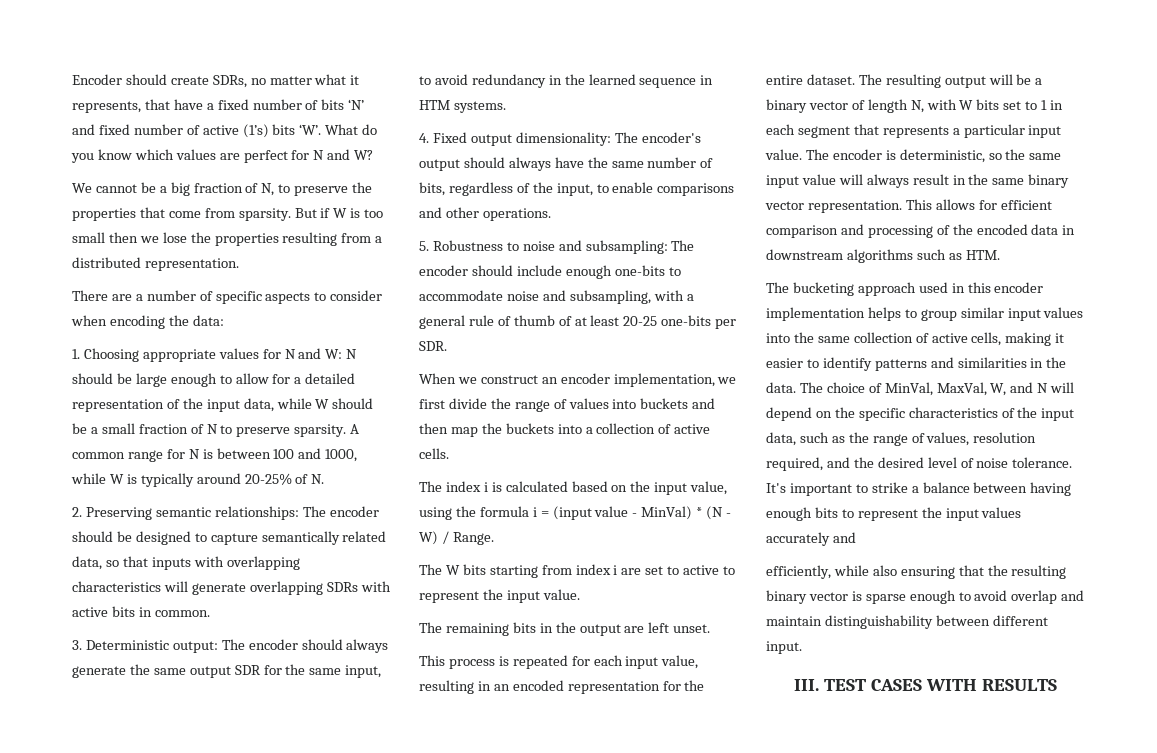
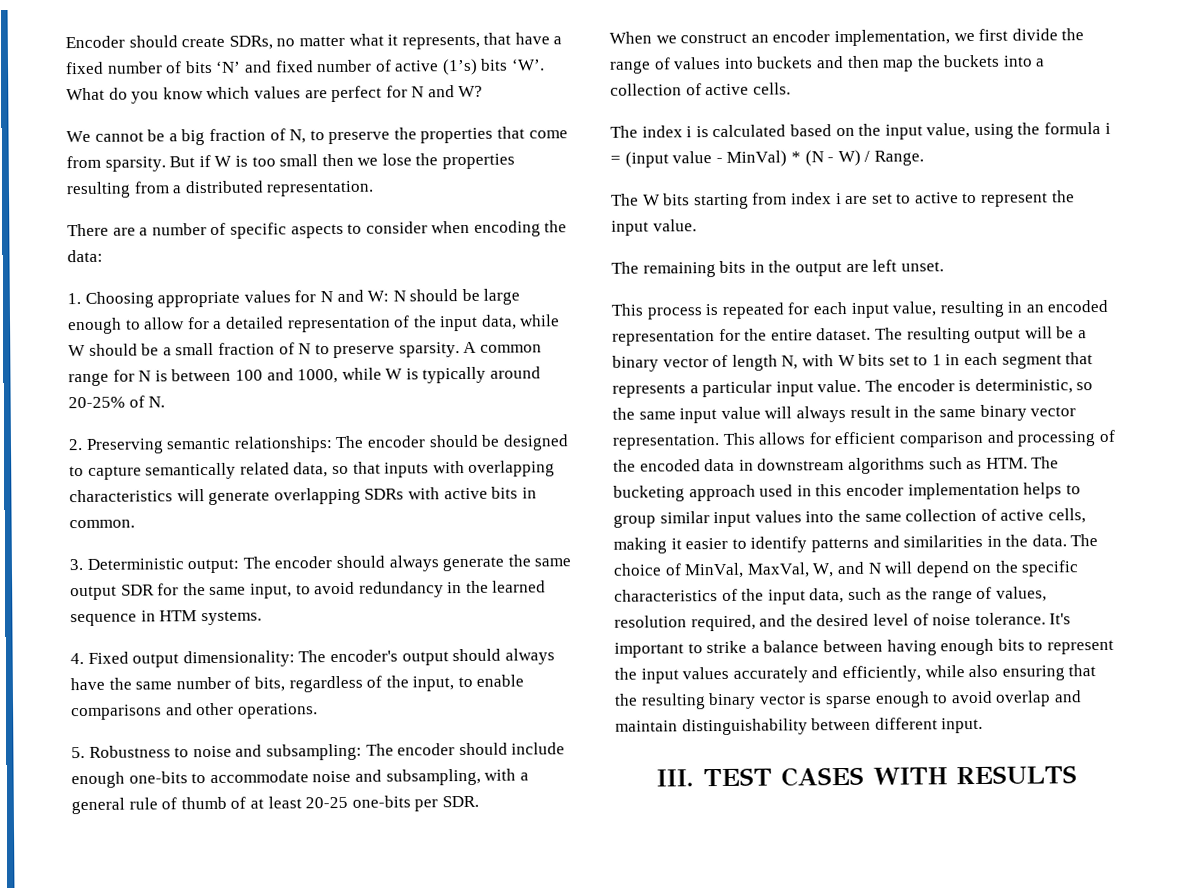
- This allows for efficient comparison and processing of the encoded data in downstream algorithms such as HTM.
- The bucketing approach used in this encoder implementation helps to group similar input values into the same collection of active cells, making it easier to identify patterns and similarities in the data.
+ This allows for efficient comparison and processing of the encoded data in downstream algorithms such as HTM. The bucketing approach used in this encoder implementation helps to group similar input values into the same collection of active cells, making it easier to identify patterns and similarities in the data.
- It's important to strike a balance between having enough bits to represent the input values accurately and
- efficiently, while also ensuring that the resulting binary vector is sparse enough to avoid overlap and maintain distinguishability between different input.
+ It's important to strike a balance between having enough bits to represent the input values accurately and efficiently, while also ensuring that the resulting binary vector is sparse enough to avoid overlap and maintain distinguishability between different input.

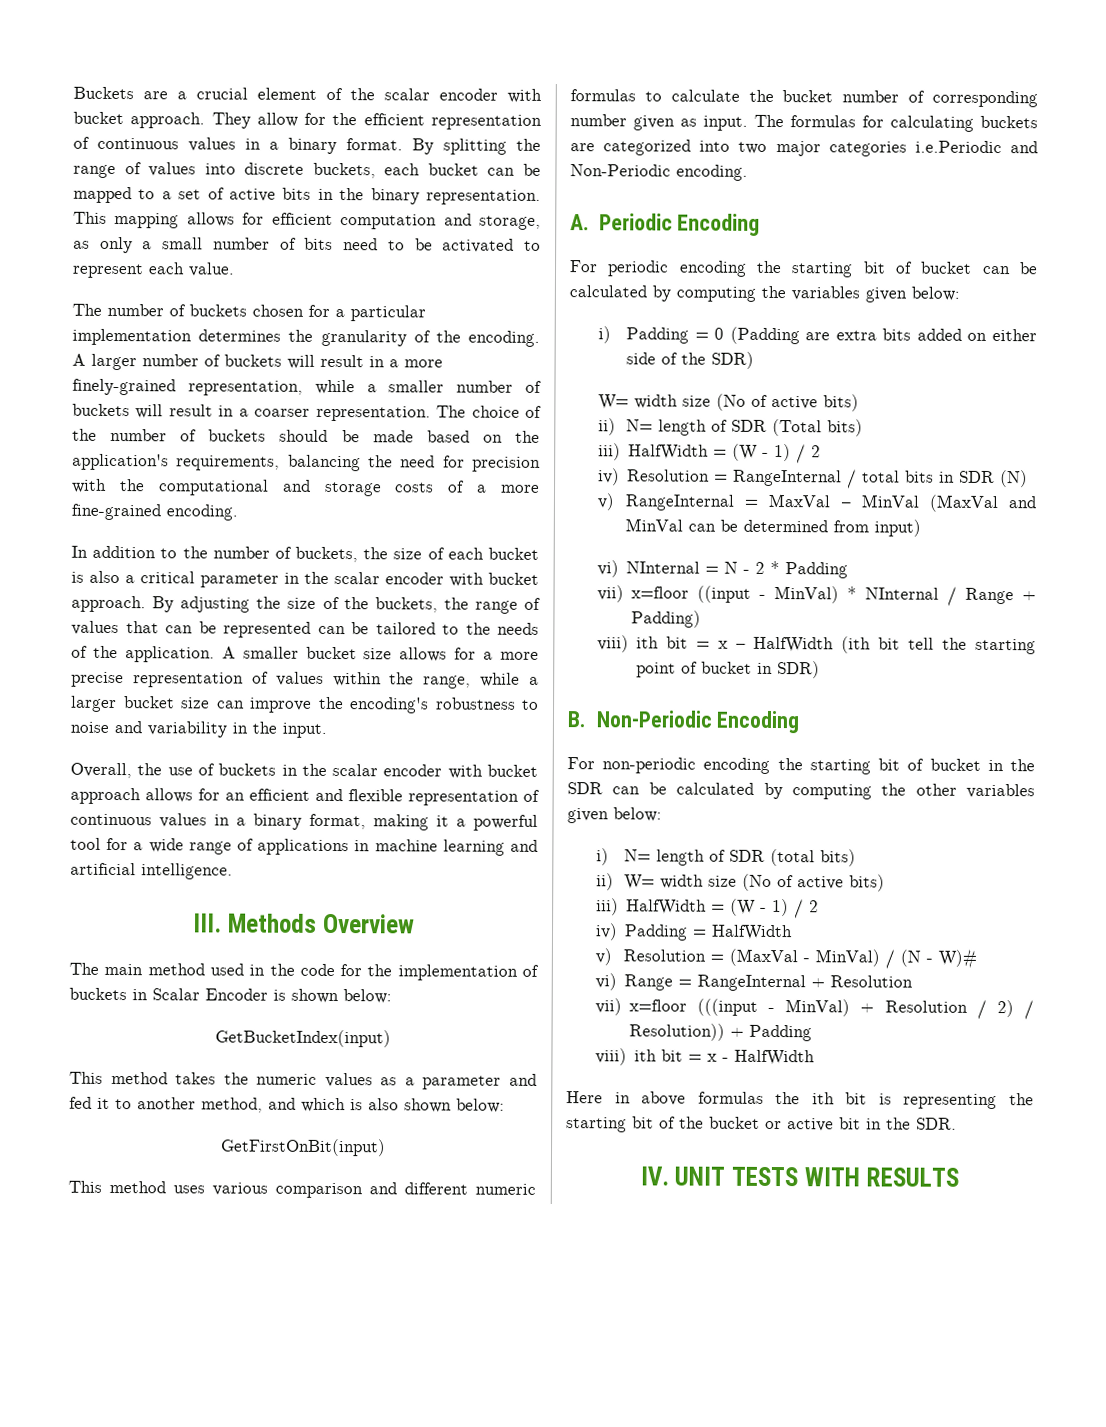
- Encoder should create SDRs, no matter what it represents, that have a fixed number of bits ‘N’ and fixed number of active (1’s) bits ‘W’. What do you know which values are perfect for N and W?
- We cannot be a big fraction of N, to preserve the properties that come from sparsity. But if W is too small then we lose the properties resulting from a distributed representation.
- There are a number of specific aspects to consider when encoding the data:
- 1. Choosing appropriate values for N and W: N should be large enough to allow for a detailed representation of the input data, while W should be a small fraction of N to preserve sparsity. A common range for N is between 100 and 1000, while W is typically around 20-25% of N.
- 2. Preserving semantic relationships: The encoder should be designed to capture semantically related data, so that inputs with overlapping characteristics will generate overlapping SDRs with active bits in common.
- 3. Deterministic output: The encoder should always generate the same output SDR for the same input, to avoid redundancy in the learned sequence in HTM systems.
- 4. Fixed output dimensionality: The encoder's output should always have the same number of bits, regardless of the input, to enable comparisons and other operations.
- 5. Robustness to noise and subsampling: The encoder should include enough one-bits to accommodate noise and subsampling, with a general rule of thumb of at least 20-25 one-bits per SDR.
- When we construct an encoder implementation, we first divide the range of values into buckets and then map the buckets into a collection of active cells.
- The index i is calculated based on the input value, using the formula i = (input value - MinVal) * (N - W) / Range.
- The W bits starting from index i are set to active to represent the input value.
- The remaining bits in the output are left unset.
- This process is repeated for each input value, resulting in an encoded representation for the entire dataset. The resulting output will be a binary vector of length N, with W bits set to 1 in each segment that represents a particular input value. The encoder is deterministic, so the same input value will always result in the same binary vector representation. This allows for efficient comparison and processing of the encoded data in downstream algorithms such as HTM. The bucketing approach used in this encoder implementation helps to group similar input values into the same collection of active cells, making it easier to identify patterns and similarities in the data. The choice of MinVal, MaxVal, W, and N will depend on the specific characteristics of the input data, such as the range of values, resolution required, and the desired level of noise tolerance. It's important to strike a balance between having enough bits to represent the input values accurately and efficiently, while also ensuring that the resulting binary vector is sparse enough to avoid overlap and maintain distinguishability between different input.
- III. TEST CASES WITH RESULTS
+ Buckets are a crucial element of the scalar encoder with bucket approach. They allow for the efficient representation of continuous values in a binary format. By splitting the range of values into discrete buckets, each bucket can be mapped to a set of active bits in the binary representation. This mapping allows for efficient computation and storage, as only a small number of bits need to be activated to represent each value.
+ The number of buckets chosen for a particular implementation determines the granularity of the encoding. A larger number of buckets will result in a more finely-grained representation, while a smaller number of buckets will result in a coarser representation. The choice of the number of buckets should be made based on the application's requirements, balancing the need for precision with the computational and storage costs of a more fine-grained encoding.
+ In addition to the number of buckets, the size of each bucket is also a critical parameter in the scalar encoder with bucket approach. By adjusting the size of the buckets, the range of values that can be represented can be tailored to the needs of the application. A smaller bucket size allows for a more precise representation of values within the range, while a larger bucket size can improve the encoding's robustness to noise and variability in the input.
+ Overall, the use of buckets in the scalar encoder with bucket approach allows for an efficient and flexible representation of continuous values in a binary format, making it a powerful tool for a wide range of applications in machine learning and artificial intelligence.
+ III. Methods Overview
+ The main method used in the code for the implementation of buckets in Scalar Encoder is shown below:
+ GetBucketIndex(input)
+ This method takes the numeric values as a parameter and fed it to another method, and which is also shown below:
+ GetFirstOnBit(input)
+ This method uses various comparison and different numeric formulas to calculate the bucket number of corresponding number given as input. The formulas for calculating buckets are categorized into two major categories i.e.Periodic and Non-Periodic encoding.
+ A. Periodic Encoding
+ For periodic encoding the starting bit of bucket can be calculated by computing the variables given below:
+ i) Padding = 0 (Padding are extra bits added on either side of the SDR)
+ W= width size (No of active bits)
+ ii) N= length of SDR (Total bits)
+ iii) HalfWidth = (W - 1) / 2
+ iv) Resolution = RangeInternal / total bits in SDR (N)
+ v) RangeInternal = MaxVal – MinVal (MaxVal and MinVal can be determined from input)
+ vi) NInternal = N - 2 * Padding
+ vii) x=floor ((input - MinVal) * NInternal / Range + Padding)
+ viii) ith bit = x – HalfWidth (ith bit tell the starting point of bucket in SDR)
+ B. Non-Periodic Encoding
+ For non-periodic encoding the starting bit of bucket in the SDR can be calculated by computing the other variables given below:
+ i) N= length of SDR (total bits)
+ ii) W= width size (No of active bits)
+ iii) HalfWidth = (W - 1) / 2
+ iv) Padding = HalfWidth
+ v) Resolution = (MaxVal - MinVal) / (N - W)#
+ vi) Range = RangeInternal + Resolution
+ vii) x=floor (((input - MinVal) + Resolution / 2) / Resolution)) + Padding
+ viii) ith bit = x - HalfWidth
+ Here in above formulas the ith bit is representing the starting bit of the bucket or active bit in the SDR.
+ IV. UNIT TESTS WITH RESULTS

